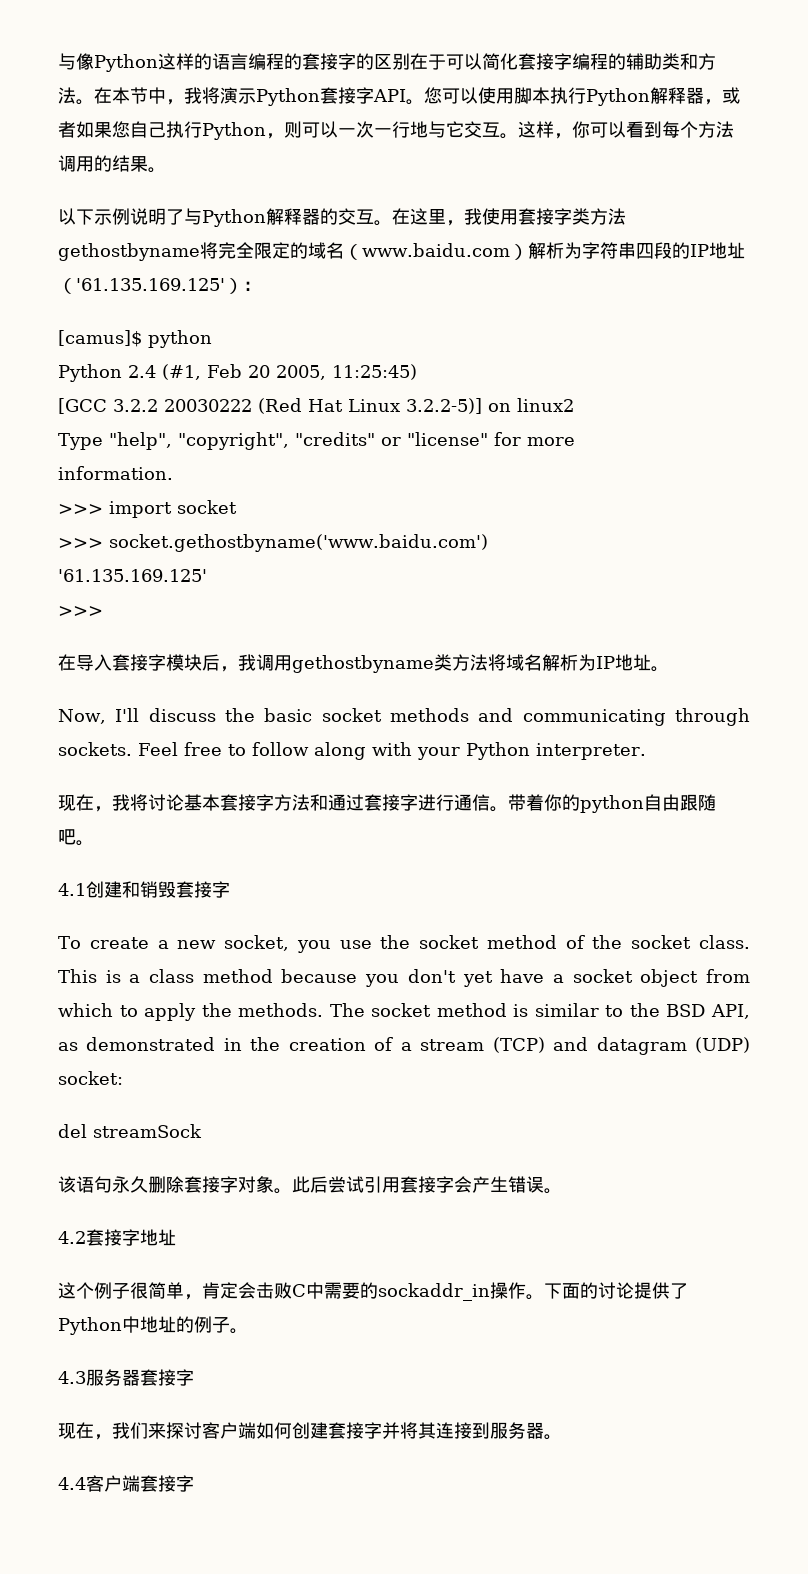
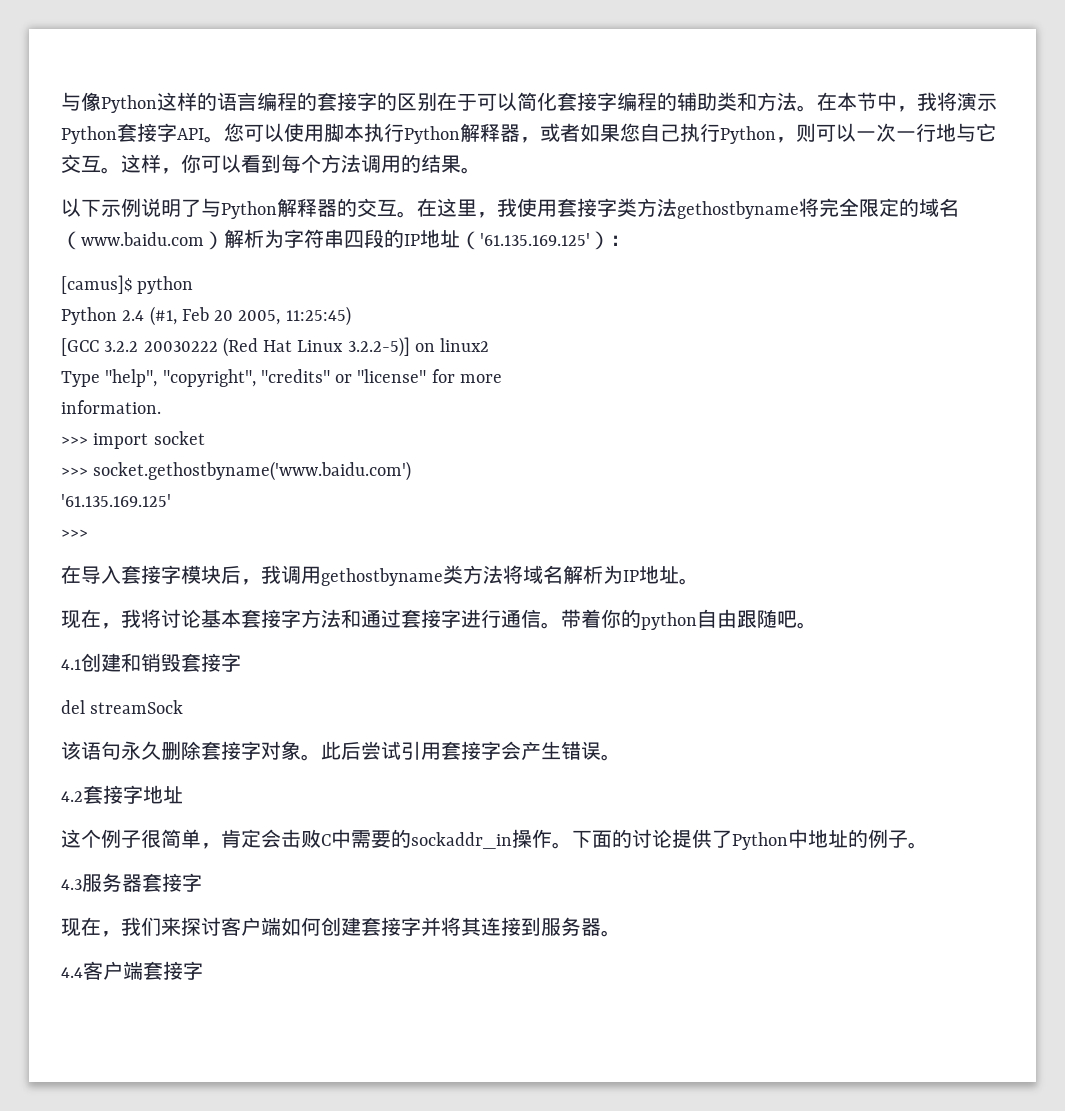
- Now, I'll discuss the basic socket methods and communicating through sockets. Feel free to follow along with your Python interpreter.
- To create a new socket, you use the socket method of the socket class. This is a class method because you don't yet have a socket object from which to apply the methods. The socket method is similar to the BSD API, as demonstrated in the creation of a stream (TCP) and datagram (UDP) socket:

